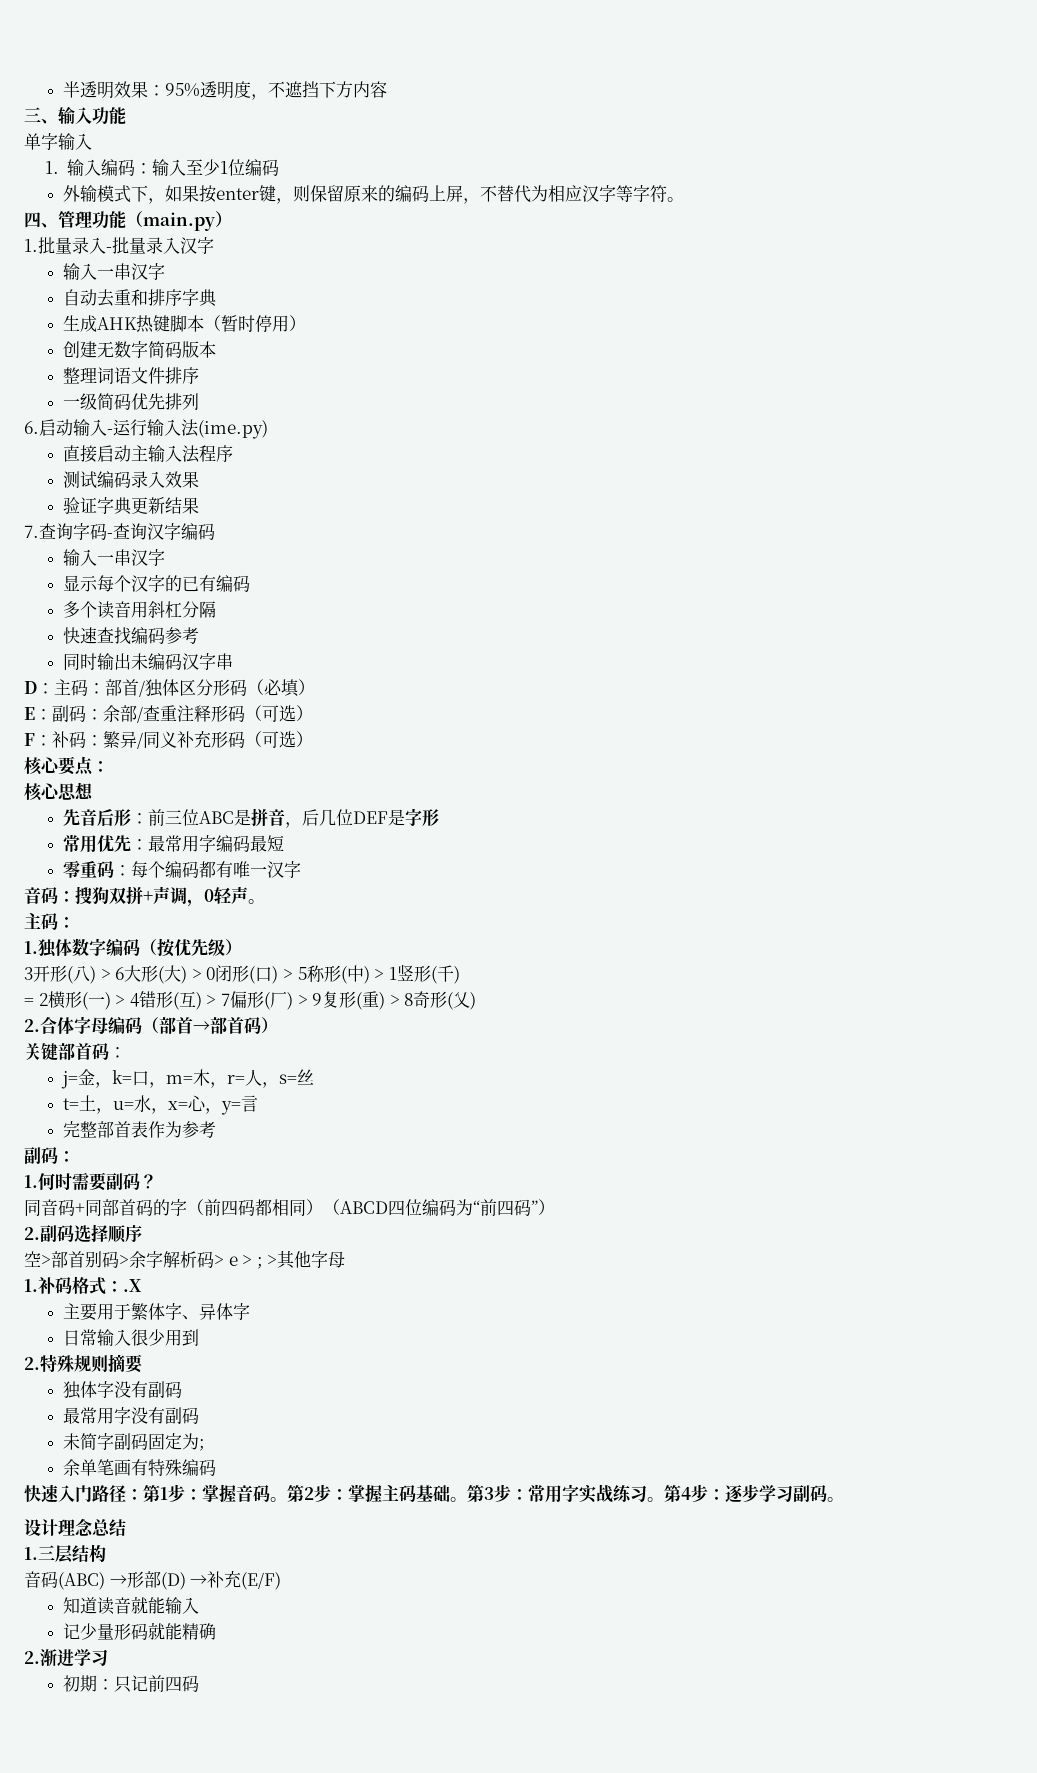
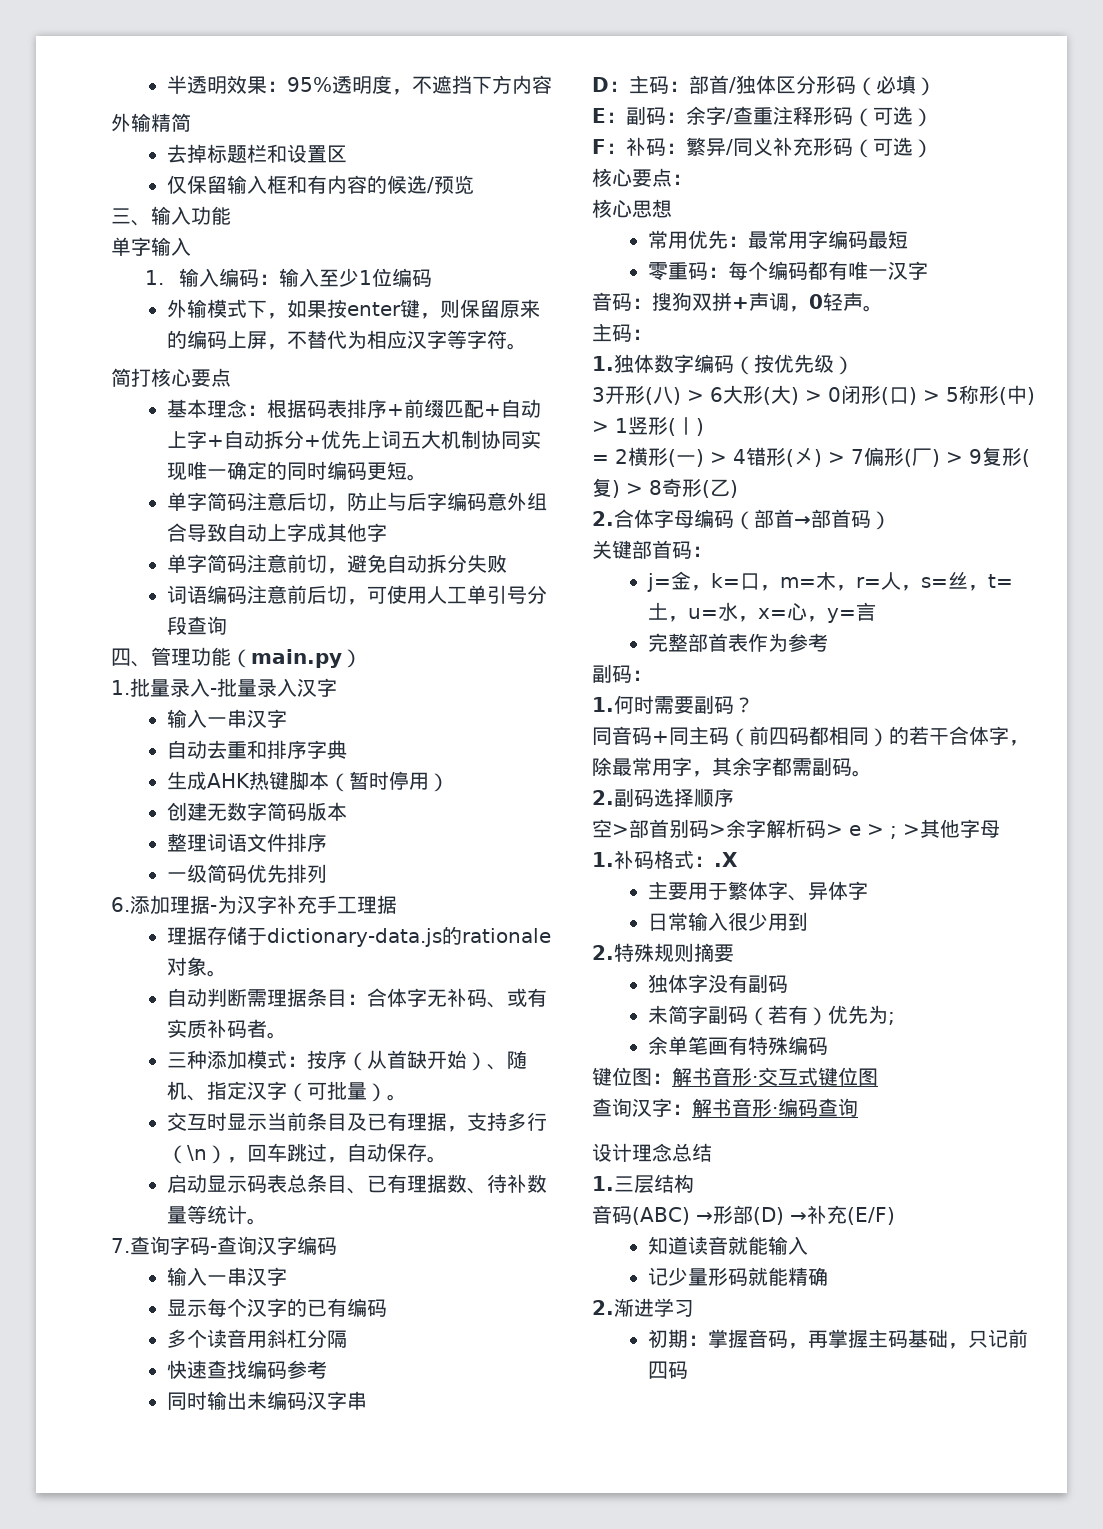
+ 外输精简
+ 去掉标题栏和设置区
+ 仅保留输入框和有内容的候选/预览
+ 简打核心要点
+ 基本理念：根据码表排序+前缀匹配+自动上字+自动拆分+优先上词五大机制协同实现唯一确定的同时编码更短。
+ 单字简码注意后切，防止与后字编码意外组合导致自动上字成其他字
+ 单字简码注意前切，避免自动拆分失败
+ 词语编码注意前后切，可使用人工单引号分段查询
- 6.启动输入-运行输入法(ime.py)
- 直接启动主输入法程序
- 测试编码录入效果
- 验证字典更新结果
+ 6.添加理据-为汉字补充手工理据
+ 理据存储于dictionary-data.js的rationale对象。
+ 自动判断需理据条目：合体字无补码、或有实质补码者。
+ 三种添加模式：按序（从首缺开始）、随机、指定汉字（可批量）。
+ 交互时显示当前条目及已有理据，支持多行（\n），回车跳过，自动保存。
+ 启动显示码表总条目、已有理据数、待补数量等统计。
- E：副码：余部/查重注释形码（可选）
+ E：副码：余字/查重注释形码（可选）
- 先音后形：前三位ABC是拼音，后几位DEF是字形
- 3开形(八) > 6大形(大) > 0闭形(口) > 5称形(中) > 1竖形(千)
+ 3开形(八) > 6大形(大) > 0闭形(口) > 5称形(中) > 1竖形(丨)
- = 2横形(一) > 4错形(互) > 7偏形(厂) > 9复形(重) > 8奇形(乂)
+ = 2横形(一) > 4错形(㐅) > 7偏形(厂) > 9复形(复) > 8奇形(乙)
- j=金，k=口，m=木，r=人，s=丝
- t=土，u=水，x=心，y=言
+ j=金，k=口，m=木，r=人，s=丝，t=土，u=水，x=心，y=言
- 同音码+同部首码的字（前四码都相同）（ABCD四位编码为“前四码”）
+ 同音码+同主码（前四码都相同）的若干合体字，除最常用字，其余字都需副码。
- 最常用字没有副码
- 未简字副码固定为;
+ 未简字副码（若有）优先为;
- 快速入门路径：第1步：掌握音码。第2步：掌握主码基础。第3步：常用字实战练习。第4步：逐步学习副码。
+ 键位图：解书音形·交互式键位图
+ 查询汉字：解书音形·编码查询
- 初期：只记前四码
+ 初期：掌握音码，再掌握主码基础，只记前四码

